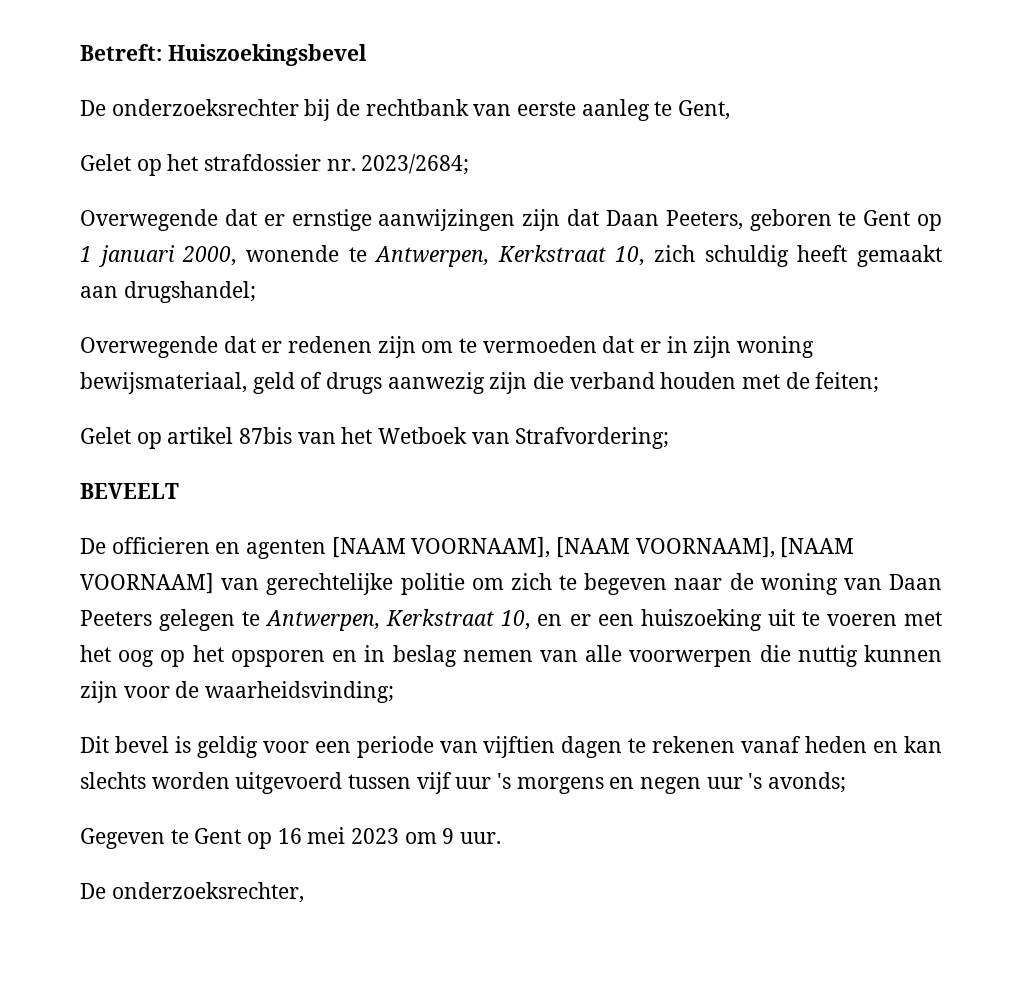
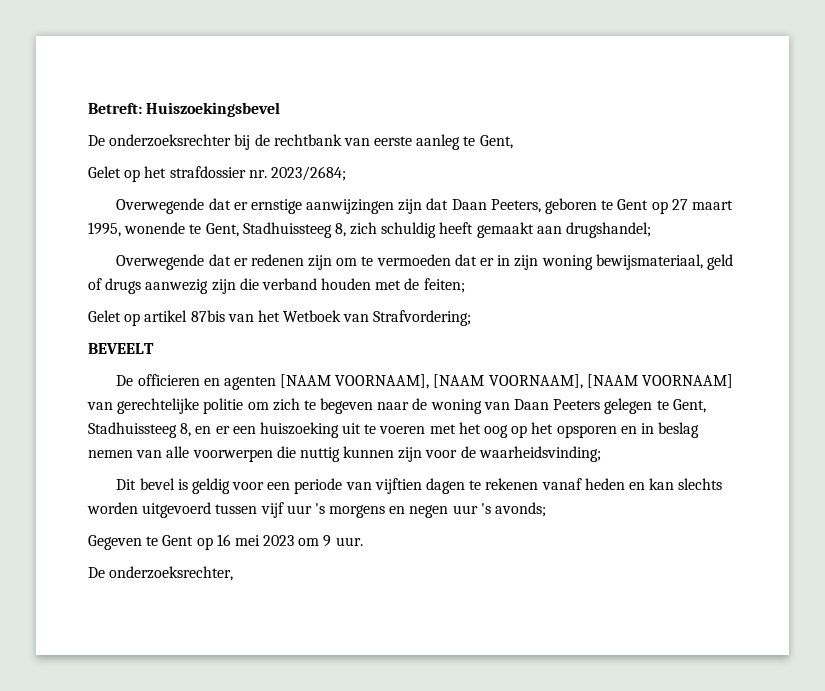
- Overwegende dat er ernstige aanwijzingen zijn dat Daan Peeters, geboren te Gent op 1 januari 2000, wonende te Antwerpen, Kerkstraat 10, zich schuldig heeft gemaakt aan drugshandel;
+ Overwegende dat er ernstige aanwijzingen zijn dat Daan Peeters, geboren te Gent op 27 maart 1995, wonende te Gent, Stadhuissteeg 8, zich schuldig heeft gemaakt aan drugshandel;
- De officieren en agenten [NAAM VOORNAAM], [NAAM VOORNAAM], [NAAM VOORNAAM] van gerechtelijke politie om zich te begeven naar de woning van Daan Peeters gelegen te Antwerpen, Kerkstraat 10, en er een huiszoeking uit te voeren met het oog op het opsporen en in beslag nemen van alle voorwerpen die nuttig kunnen zijn voor de waarheidsvinding;
+ De officieren en agenten [NAAM VOORNAAM], [NAAM VOORNAAM], [NAAM VOORNAAM] van gerechtelijke politie om zich te begeven naar de woning van Daan Peeters gelegen te Gent, Stadhuissteeg 8, en er een huiszoeking uit te voeren met het oog op het opsporen en in beslag nemen van alle voorwerpen die nuttig kunnen zijn voor de waarheidsvinding;

